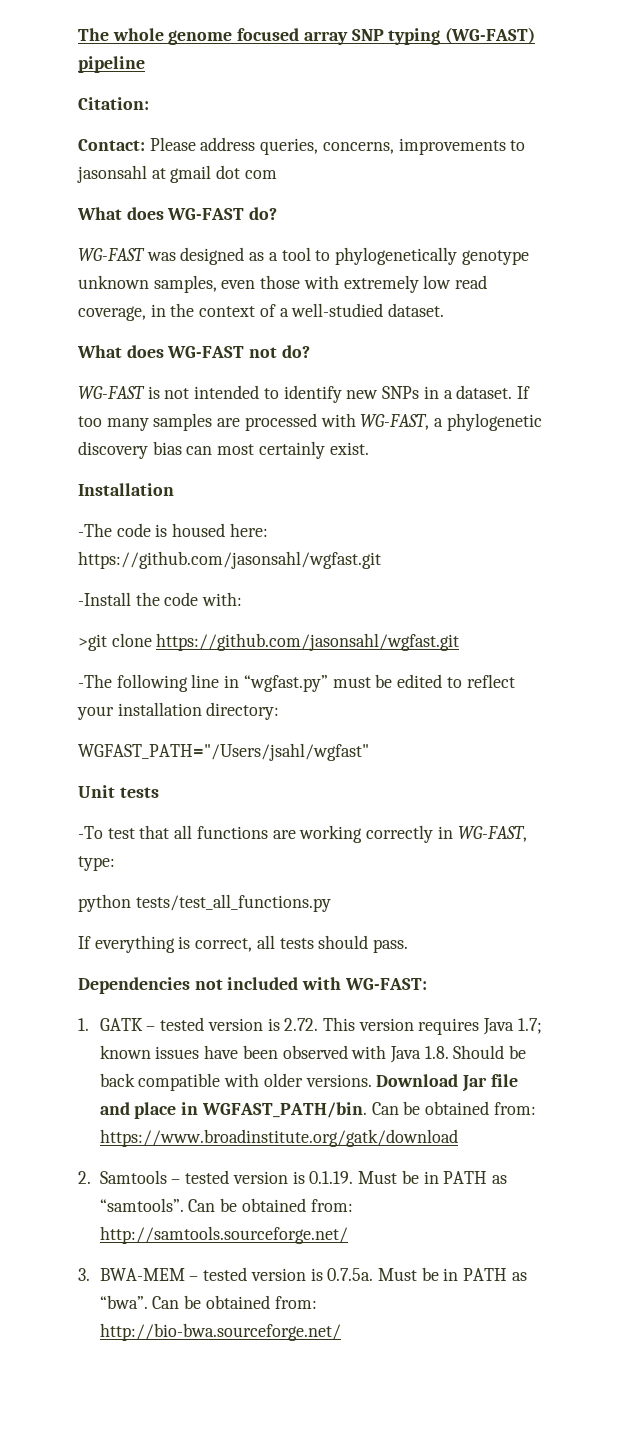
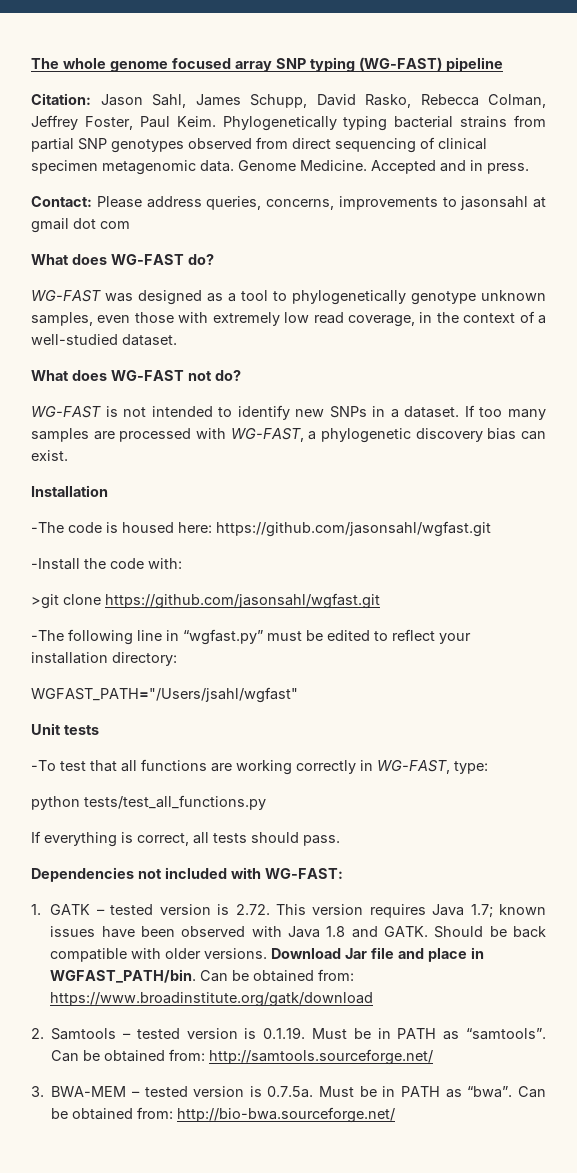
- Citation:
+ Citation: Jason Sahl, James Schupp, David Rasko, Rebecca Colman, Jeffrey Foster, Paul Keim. Phylogenetically typing bacterial strains from partial SNP genotypes observed from direct sequencing of clinical specimen metagenomic data. Genome Medicine. Accepted and in press.
- If too many samples are processed with WG-FAST, a phylogenetic discovery bias can most certainly exist.
+ If too many samples are processed with WG-FAST, a phylogenetic discovery bias can exist.
- 1. GATK – tested version is 2.72. This version requires Java 1.7; known issues have been observed with Java 1.8. Should be back compatible with older versions.
+ 1. GATK – tested version is 2.72. This version requires Java 1.7; known issues have been observed with Java 1.8 and GATK. Should be back compatible with older versions.

